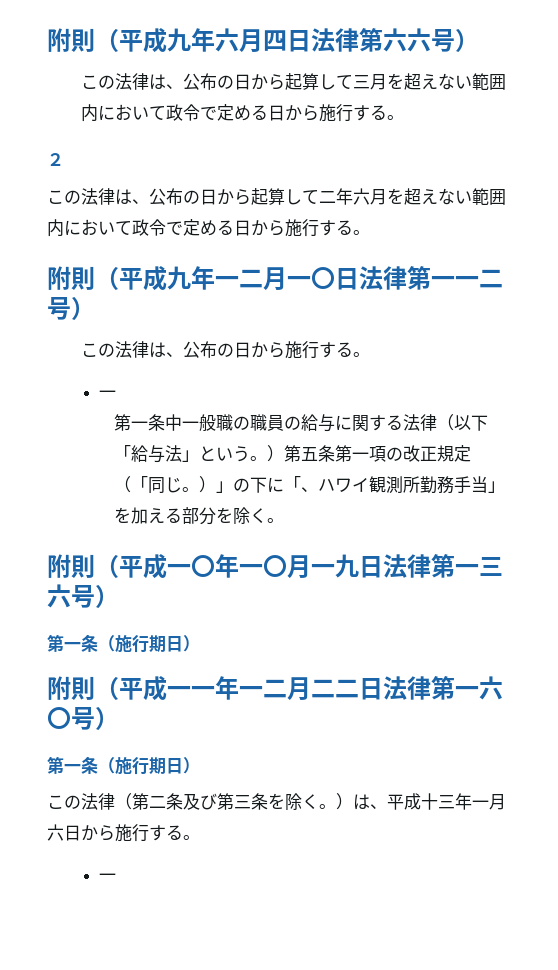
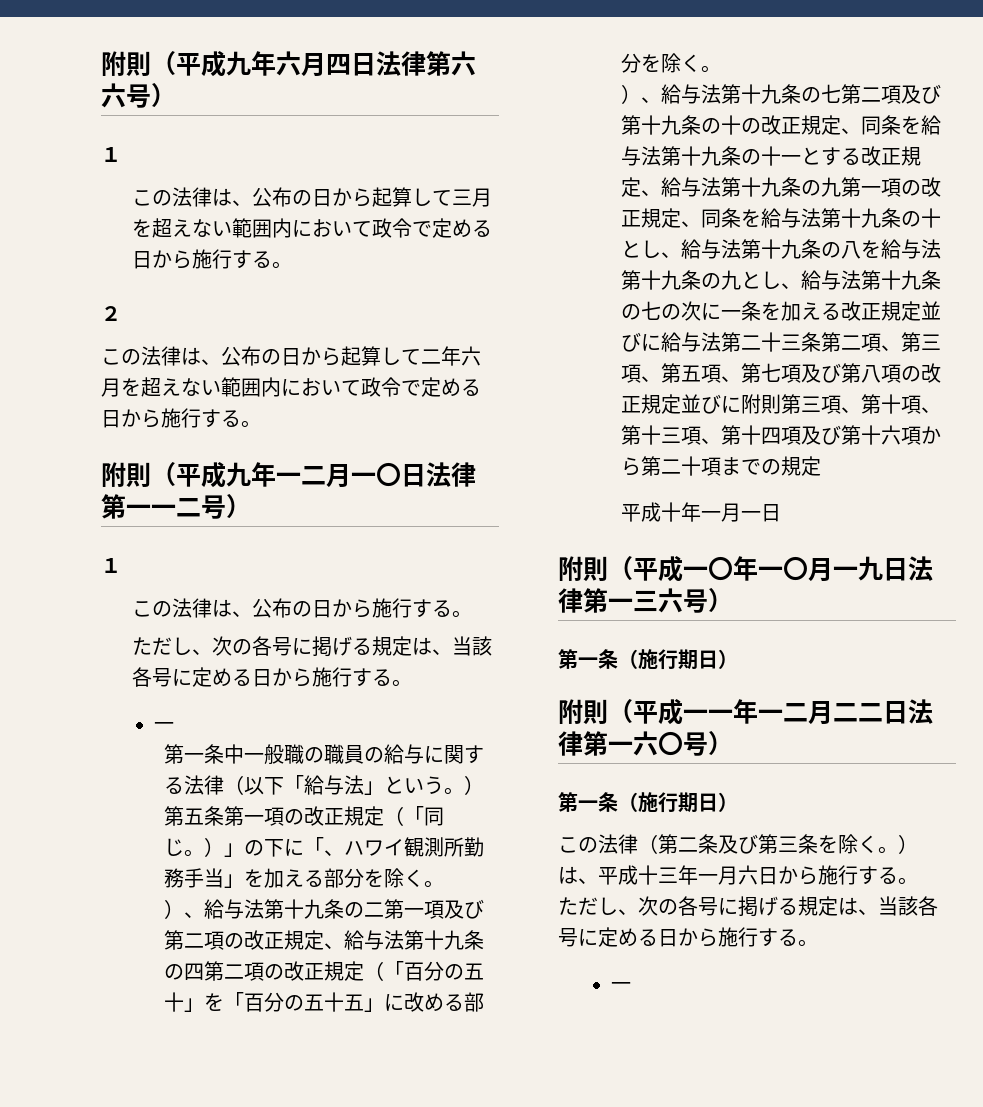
  附則（平成九年六月四日法律第六六号）
+ １
  附則（平成九年一二月一〇日法律第一一二号）
+ １
  この法律は、公布の日から施行する。
+ ただし、次の各号に掲げる規定は、当該各号に定める日から施行する。
+ ）、給与法第十九条の二第一項及び第二項の改正規定、給与法第十九条の四第二項の改正規定（「百分の五十」を「百分の五十五」に改める部分を除く。
+ ）、給与法第十九条の七第二項及び第十九条の十の改正規定、同条を給与法第十九条の十一とする改正規定、給与法第十九条の九第一項の改正規定、同条を給与法第十九条の十とし、給与法第十九条の八を給与法第十九条の九とし、給与法第十九条の七の次に一条を加える改正規定並びに給与法第二十三条第二項、第三項、第五項、第七項及び第八項の改正規定並びに附則第三項、第十項、第十三項、第十四項及び第十六項から第二十項までの規定
+ 平成十年一月一日
  この法律（第二条及び第三条を除く。）は、平成十三年一月六日から施行する。
+ ただし、次の各号に掲げる規定は、当該各号に定める日から施行する。

